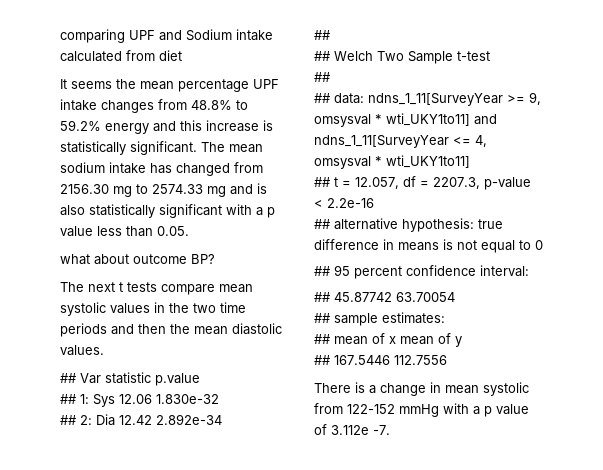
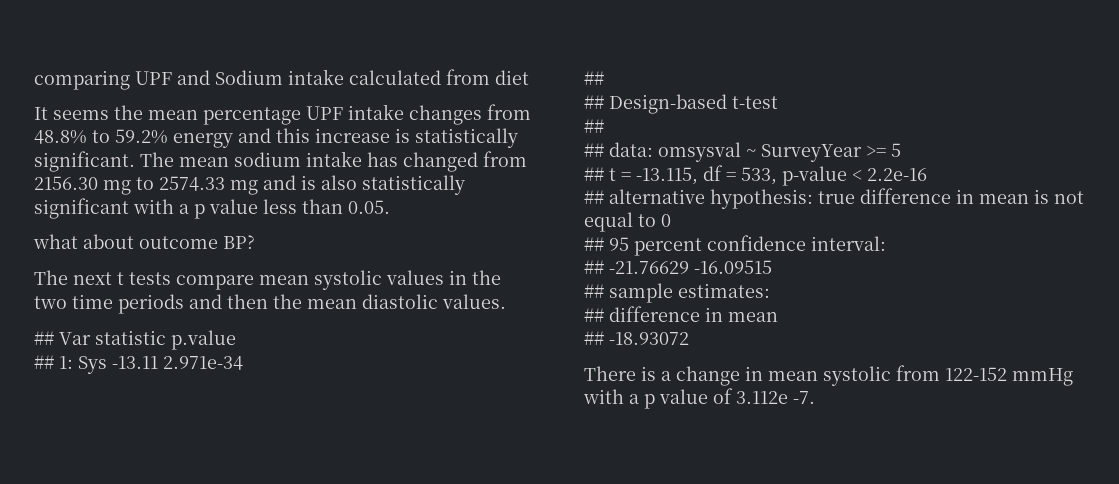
- ## 1: Sys 12.06 1.830e-32
- ## 2: Dia 12.42 2.892e-34
+ ## 1: Sys -13.11 2.971e-34
  ##
- ## Welch Two Sample t-test
+ ## Design-based t-test
- ## data: ndns_1_11[SurveyYear >= 9, omsysval * wti_UKY1to11] and ndns_1_11[SurveyYear <= 4, omsysval * wti_UKY1to11]
+ ## data: omsysval ~ SurveyYear >= 5
- ## t = 12.057, df = 2207.3, p-value < 2.2e-16
+ ## t = -13.115, df = 533, p-value < 2.2e-16
- ## alternative hypothesis: true difference in means is not equal to 0
+ ## alternative hypothesis: true difference in mean is not equal to 0
- ## 45.87742 63.70054
+ ## -21.76629 -16.09515
- ## mean of x mean of y
- ## 167.5446 112.7556
+ ## difference in mean
+ ## -18.93072

